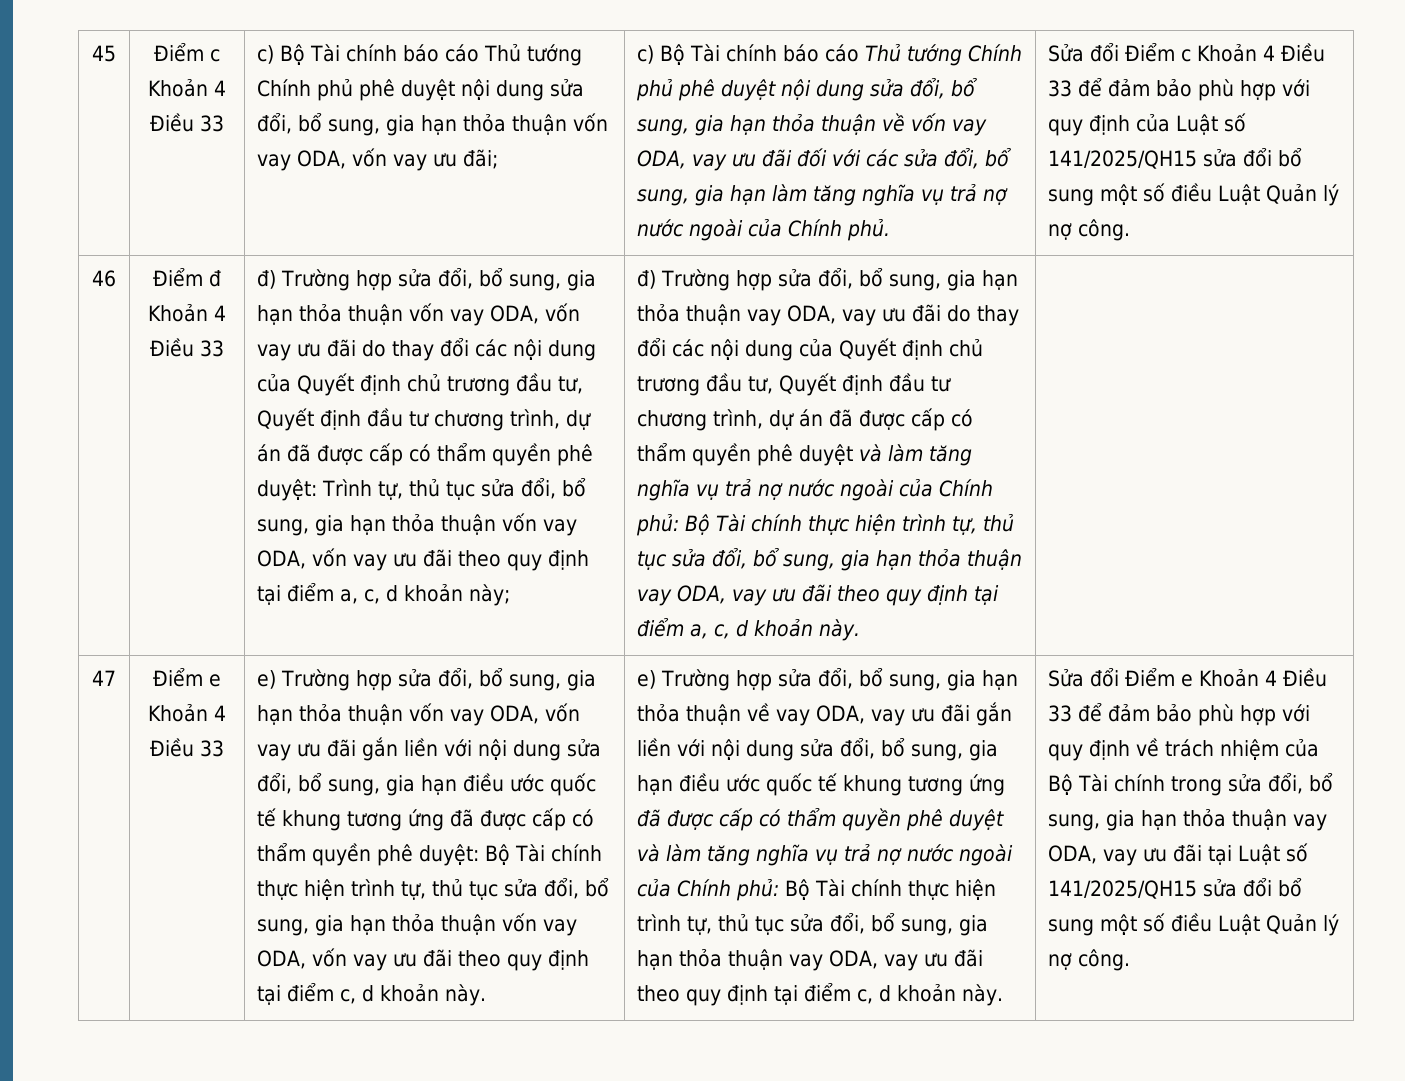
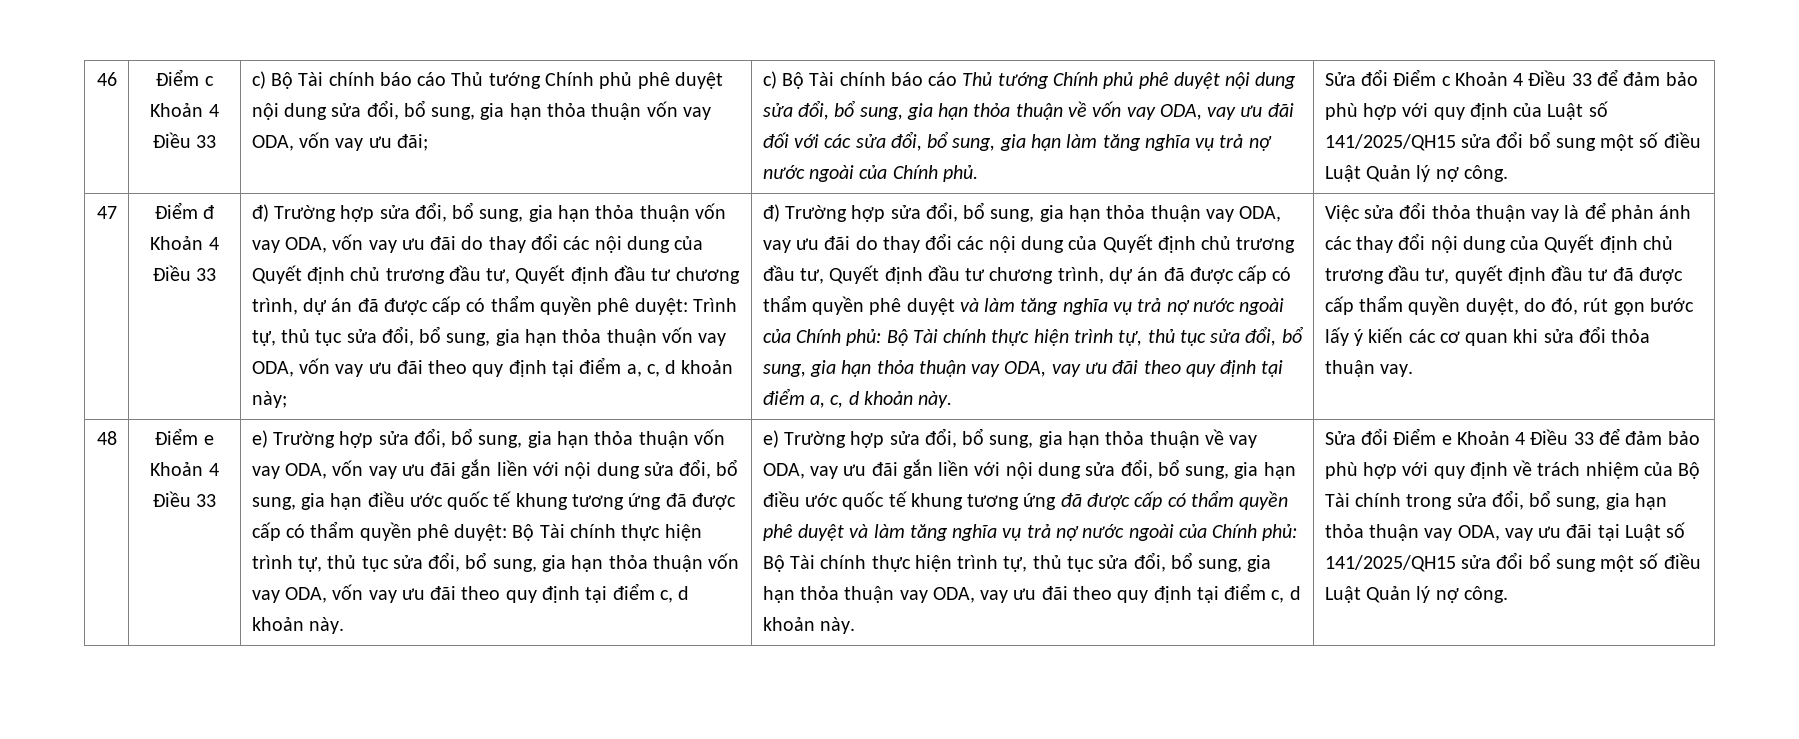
- 45
+ 46
- 46
+ 47
- 47
+ Việc sửa đổi thỏa thuận vay là để phản ánh các thay đổi nội dung của Quyết định chủ trương đầu tư, quyết định đầu tư đã được cấp thẩm quyền duyệt, do đó, rút gọn bước lấy ý kiến các cơ quan khi sửa đổi thỏa thuận vay.
+ 48

